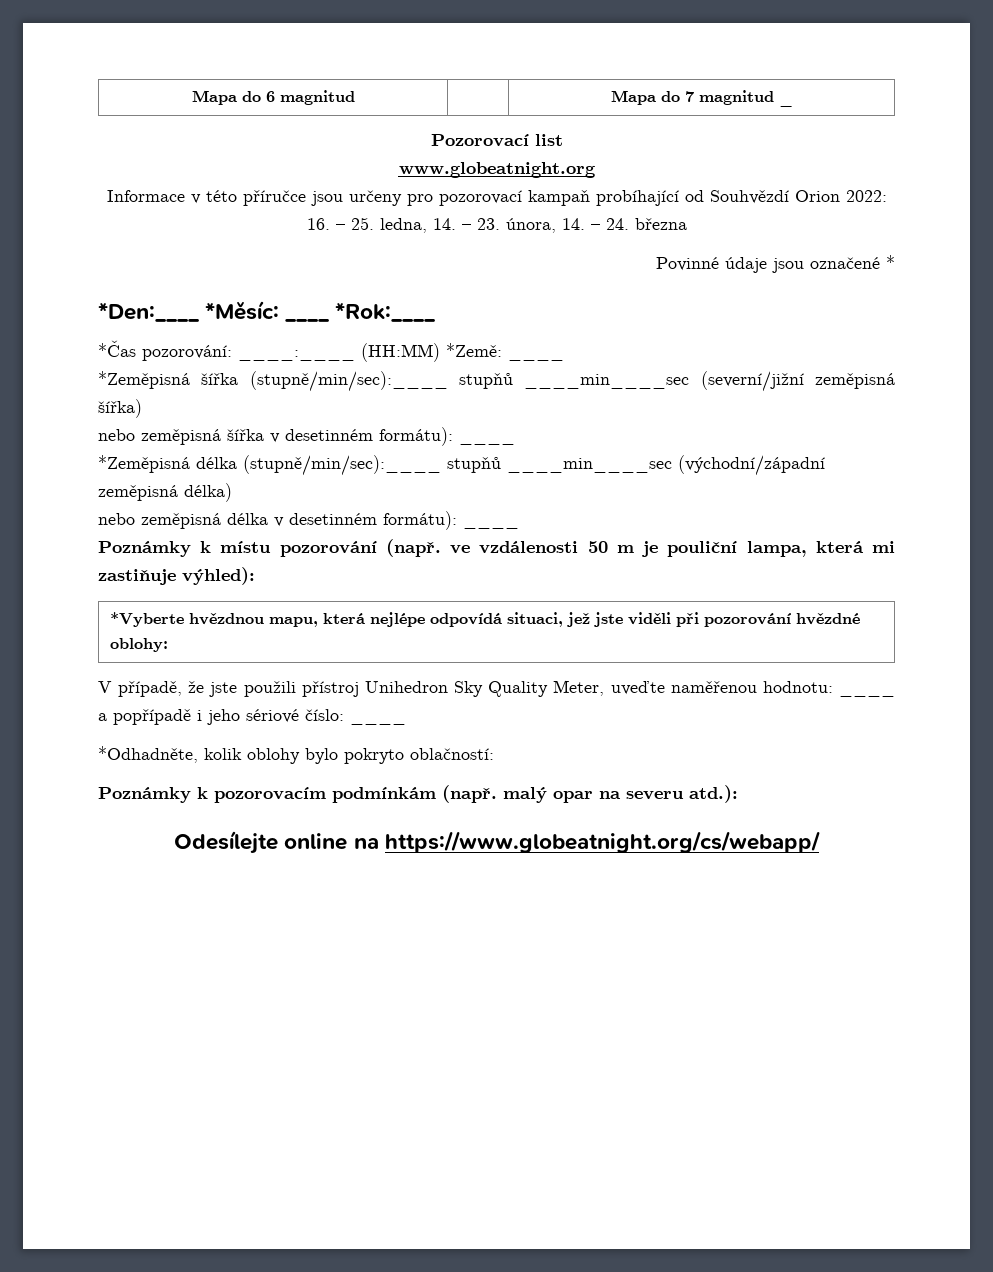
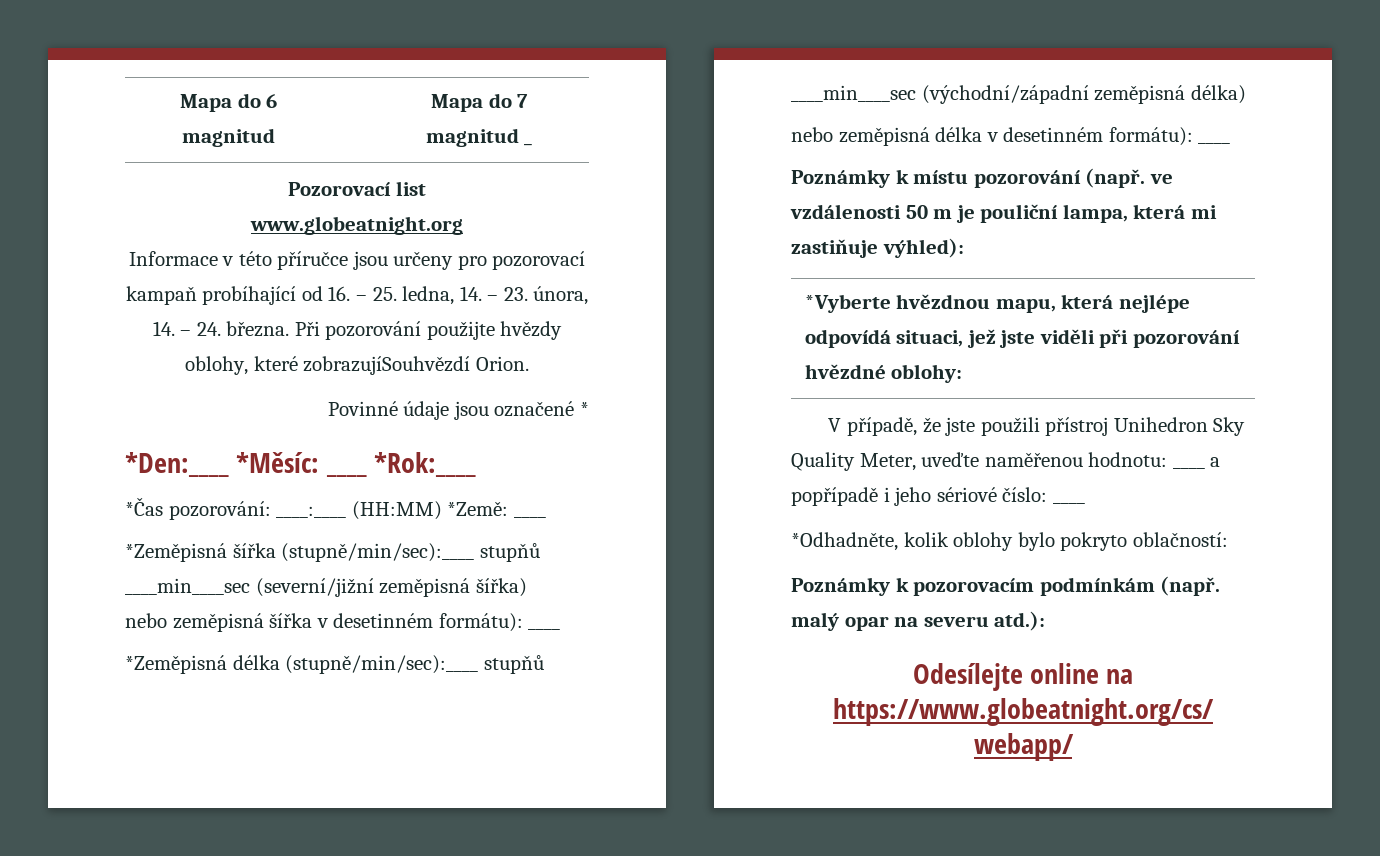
- Informace v této příručce jsou určeny pro pozorovací kampaň probíhající od Souhvězdí Orion 2022: 16. – 25. ledna, 14. – 23. února, 14. – 24. března
+ Informace v této příručce jsou určeny pro pozorovací kampaň probíhající od 16. – 25. ledna, 14. – 23. února, 14. – 24. března. Při pozorování použijte hvězdy oblohy, které zobrazujíSouhvězdí Orion.

